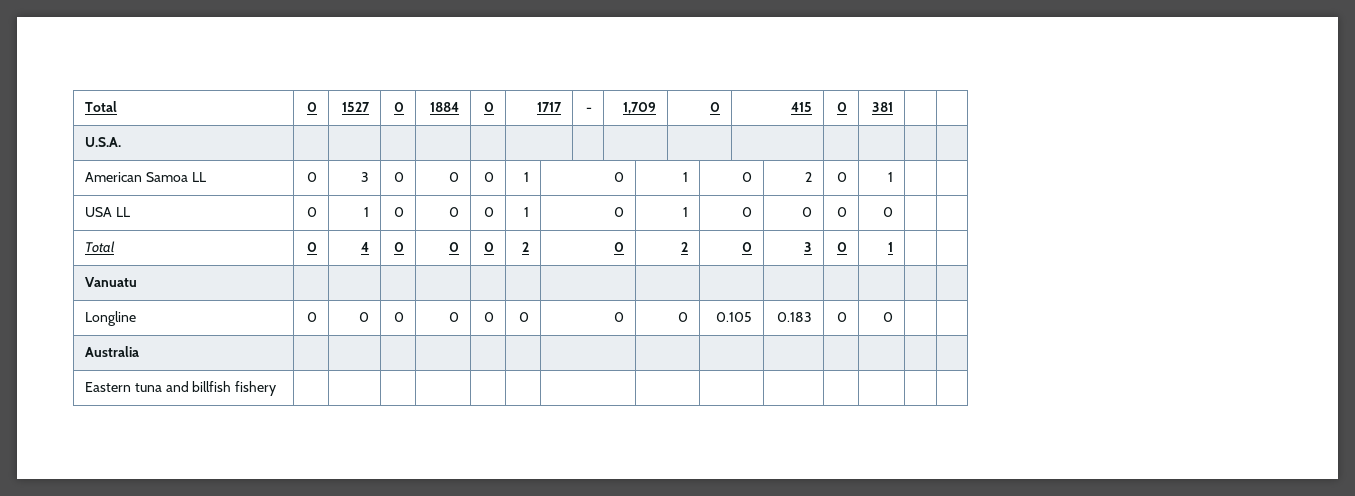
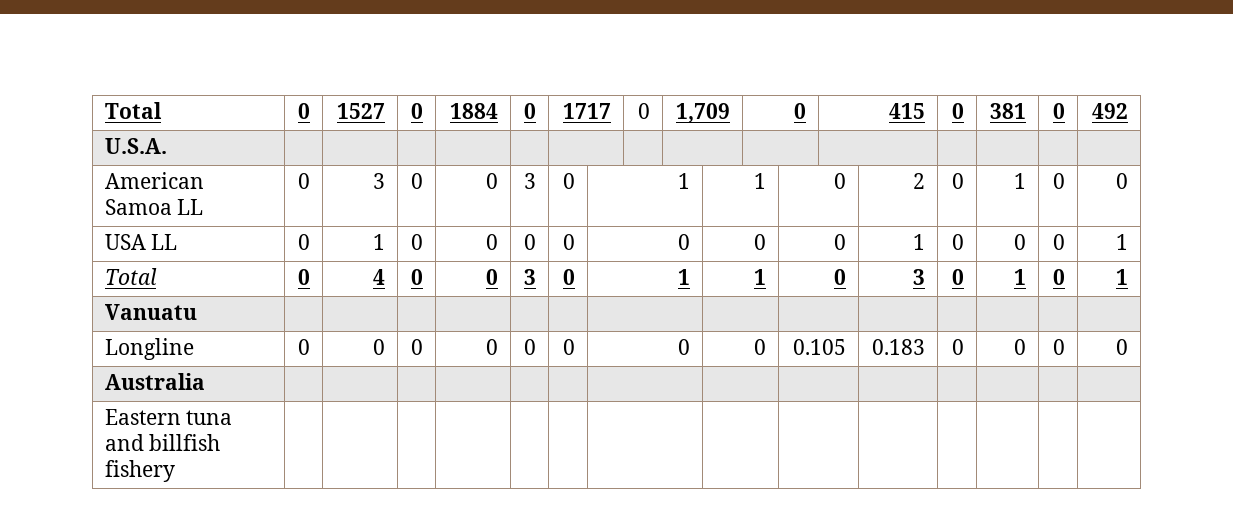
- Total | 0 | 1527 | 0 | 1884 | 0 | 1717 | - | 1,709 | 0 | 415 | 0 | 381 | |
+ Total | 0 | 1527 | 0 | 1884 | 0 | 1717 | 0 | 1,709 | 0 | 415 | 0 | 381 | 0 | 492
- American Samoa LL | 0 | 3 | 0 | 0 | 0 | 1 | 0 | 1 | 0 | 2 | 0 | 1 | |
+ American Samoa LL | 0 | 3 | 0 | 0 | 3 | 0 | 1 | 1 | 0 | 2 | 0 | 1 | 0 | 0
- USA LL | 0 | 1 | 0 | 0 | 0 | 1 | 0 | 1 | 0 | 0 | 0 | 0 | |
+ USA LL | 0 | 1 | 0 | 0 | 0 | 0 | 0 | 0 | 0 | 1 | 0 | 0 | 0 | 1
- Total | 0 | 4 | 0 | 0 | 0 | 2 | 0 | 2 | 0 | 3 | 0 | 1 | |
+ Total | 0 | 4 | 0 | 0 | 3 | 0 | 1 | 1 | 0 | 3 | 0 | 1 | 0 | 1
- Longline | 0 | 0 | 0 | 0 | 0 | 0 | 0 | 0 | 0.105 | 0.183 | 0 | 0 | |
+ Longline | 0 | 0 | 0 | 0 | 0 | 0 | 0 | 0 | 0.105 | 0.183 | 0 | 0 | 0 | 0

